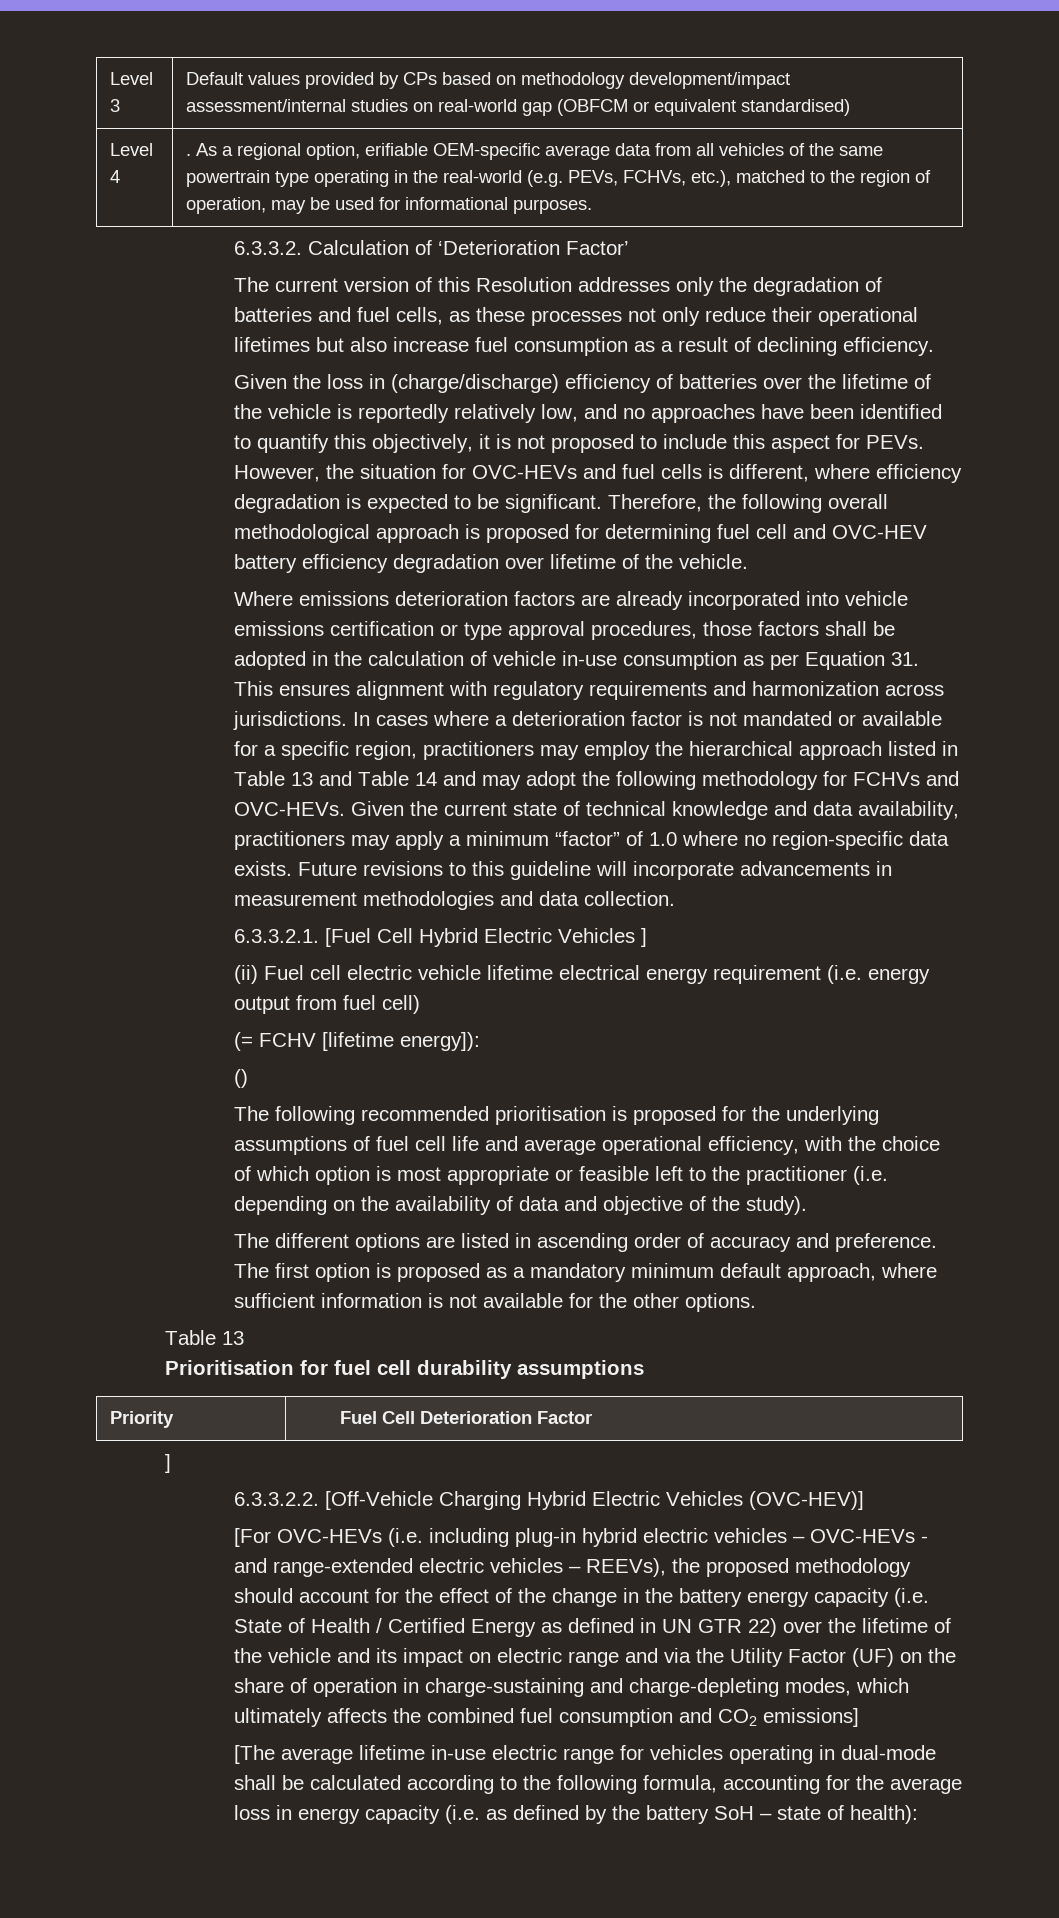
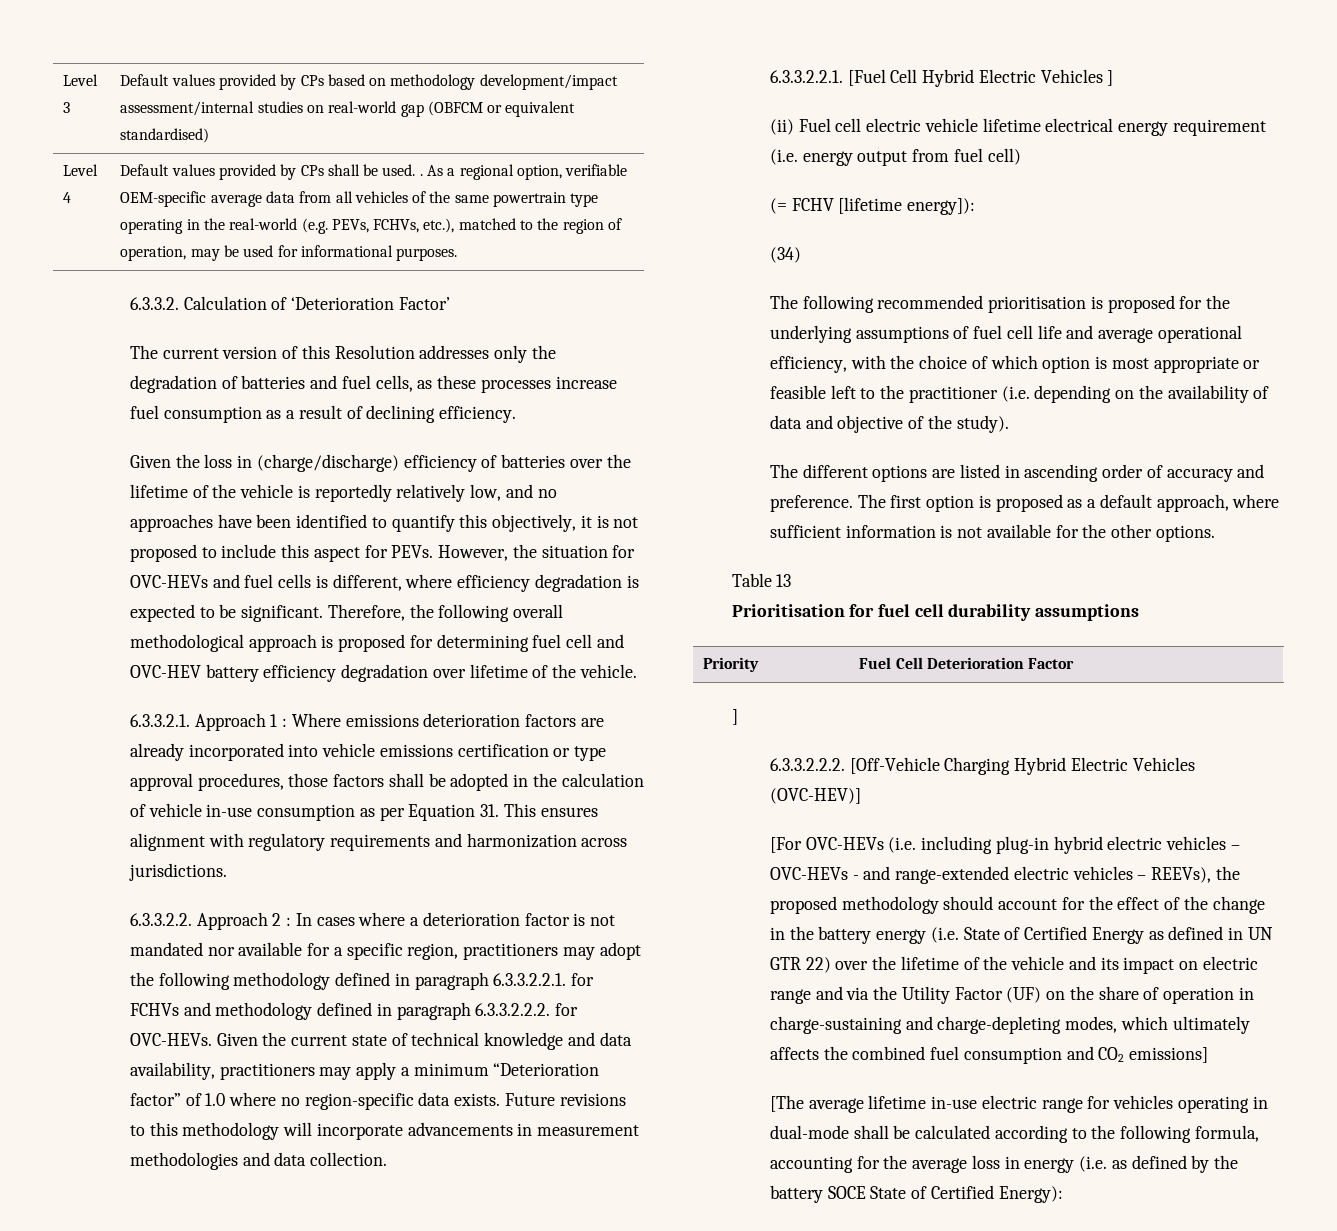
- .
+ Default values provided by CPs shall be used. .
- As a regional option, erifiable OEM-specific average data from all vehicles of the same powertrain type operating in the real-world (e.g. PEVs, FCHVs, etc.), matched to the region of operation, may be used for informational purposes.
+ As a regional option, verifiable OEM-specific average data from all vehicles of the same powertrain type operating in the real-world (e.g. PEVs, FCHVs, etc.), matched to the region of operation, may be used for informational purposes.
- The current version of this Resolution addresses only the degradation of batteries and fuel cells, as these processes not only reduce their operational lifetimes but also increase fuel consumption as a result of declining efficiency.
+ The current version of this Resolution addresses only the degradation of batteries and fuel cells, as these processes increase fuel consumption as a result of declining efficiency.
- Where emissions deterioration factors are already incorporated into vehicle emissions certification or type approval procedures, those factors shall be adopted in the calculation of vehicle in-use consumption as per Equation 31. This ensures alignment with regulatory requirements and harmonization across jurisdictions. In cases where a deterioration factor is not mandated or available for a specific region, practitioners may employ the hierarchical approach listed in Table 13 and Table 14 and may adopt the following methodology for FCHVs and OVC-HEVs.
+ 6.3.3.2.1. Approach 1 : Where emissions deterioration factors are already incorporated into vehicle emissions certification or type approval procedures, those factors shall be adopted in the calculation of vehicle in-use consumption as per Equation 31. This ensures alignment with regulatory requirements and harmonization across jurisdictions.
+ 6.3.3.2.2. Approach 2 : In cases where a deterioration factor is not mandated nor available for a specific region, practitioners may adopt the following methodology defined in paragraph 6.3.3.2.2.1. for FCHVs and methodology defined in paragraph 6.3.3.2.2.2. for OVC-HEVs.
- Given the current state of technical knowledge and data availability, practitioners may apply a minimum “factor” of 1.0 where no region-specific data exists.
+ Given the current state of technical knowledge and data availability, practitioners may apply a minimum “Deterioration factor” of 1.0 where no region-specific data exists.
- Future revisions to this guideline will incorporate advancements in measurement methodologies and data collection.
+ Future revisions to this methodology will incorporate advancements in measurement methodologies and data collection.
- 6.3.3.2.1. [Fuel Cell Hybrid Electric Vehicles ]
+ 6.3.3.2.2.1. [Fuel Cell Hybrid Electric Vehicles ]
- ()
+ (34)
- The first option is proposed as a mandatory minimum default approach, where sufficient information is not available for the other options.
+ The first option is proposed as a default approach, where sufficient information is not available for the other options.
- 6.3.3.2.2. [Off-Vehicle Charging Hybrid Electric Vehicles (OVC-HEV)]
+ 6.3.3.2.2.2. [Off-Vehicle Charging Hybrid Electric Vehicles (OVC-HEV)]
- [For OVC-HEVs (i.e. including plug-in hybrid electric vehicles – OVC-HEVs - and range-extended electric vehicles – REEVs), the proposed methodology should account for the effect of the change in the battery energy capacity (i.e. State of Health / Certified Energy as defined in UN GTR 22) over the lifetime of the vehicle and its impact on electric range and via the Utility Factor (UF) on the share of operation in charge-sustaining and charge-depleting modes, which ultimately affects the combined fuel consumption and CO2 emissions]
+ [For OVC-HEVs (i.e. including plug-in hybrid electric vehicles – OVC-HEVs - and range-extended electric vehicles – REEVs), the proposed methodology should account for the effect of the change in the battery energy (i.e. State of Certified Energy as defined in UN GTR 22) over the lifetime of the vehicle and its impact on electric range and via the Utility Factor (UF) on the share of operation in charge-sustaining and charge-depleting modes, which ultimately affects the combined fuel consumption and CO2 emissions]
- [The average lifetime in-use electric range for vehicles operating in dual-mode shall be calculated according to the following formula, accounting for the average loss in energy capacity (i.e. as defined by the battery SoH – state of health):
+ [The average lifetime in-use electric range for vehicles operating in dual-mode shall be calculated according to the following formula, accounting for the average loss in energy (i.e. as defined by the battery SOCE State of Certified Energy):

